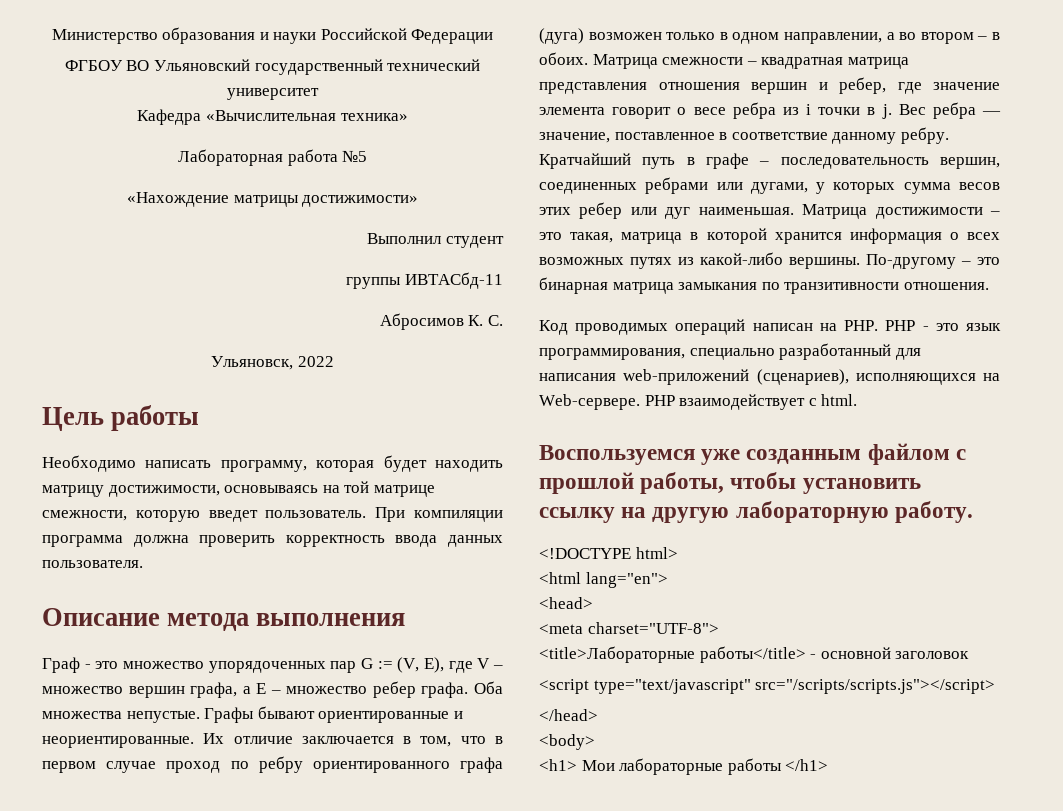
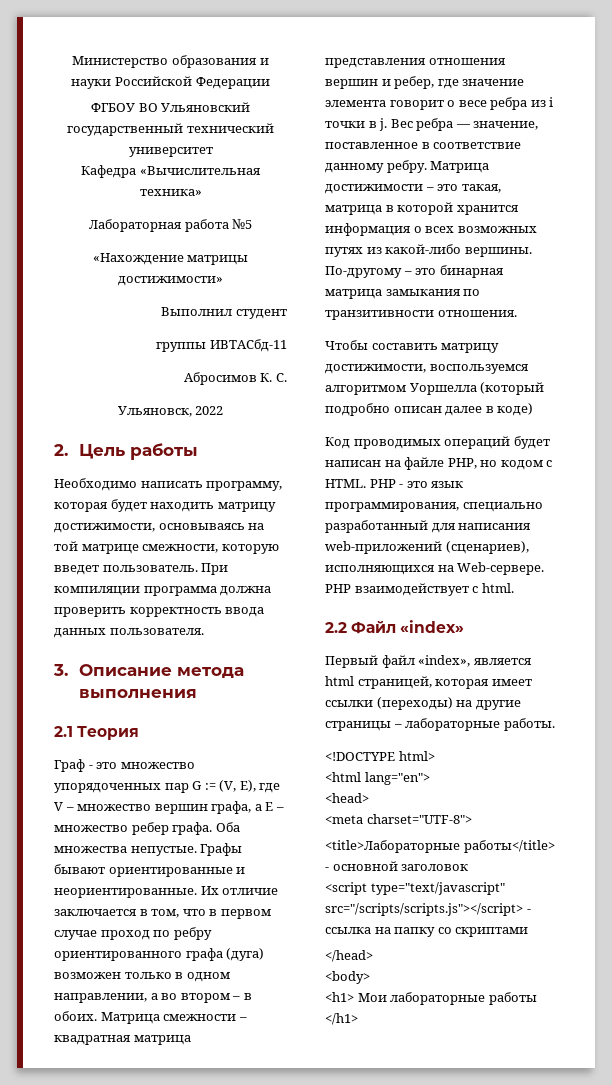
- Цель работы
+ 2. Цель работы
- Описание метода выполнения
+ 3. Описание метода выполнения
+ 2.1 Теория
- Кратчайший путь в графе – последовательность вершин, соединенных ребрами или дугами, у которых сумма весов этих ребер или дуг наименьшая.
+ Чтобы составить матрицу достижимости, воспользуемся алгоритмом Уоршелла (который подробно описан далее в коде)
- Код проводимых операций написан на PHP. PHP - это язык программирования, специально разработанный для написания web-приложений (сценариев), исполняющихся на Web-сервере.
+ Код проводимых операций будет написан на файле PHP, но кодом с HTML. PHP - это язык программирования, специально разработанный для написания web-приложений (сценариев), исполняющихся на Web-сервере.
- Воспользуемся уже созданным файлом с прошлой работы, чтобы установить ссылку на другую лабораторную работу.
+ 2.2 Файл «index»
+ Первый файл «index», является html страницей, которая имеет ссылки (переходы) на другие страницы – лабораторные работы.
- <script type="text/javascript" src="/scripts/scripts.js"></script>
+ <script type="text/javascript" src="/scripts/scripts.js"></script> - ссылка на папку со скриптами

